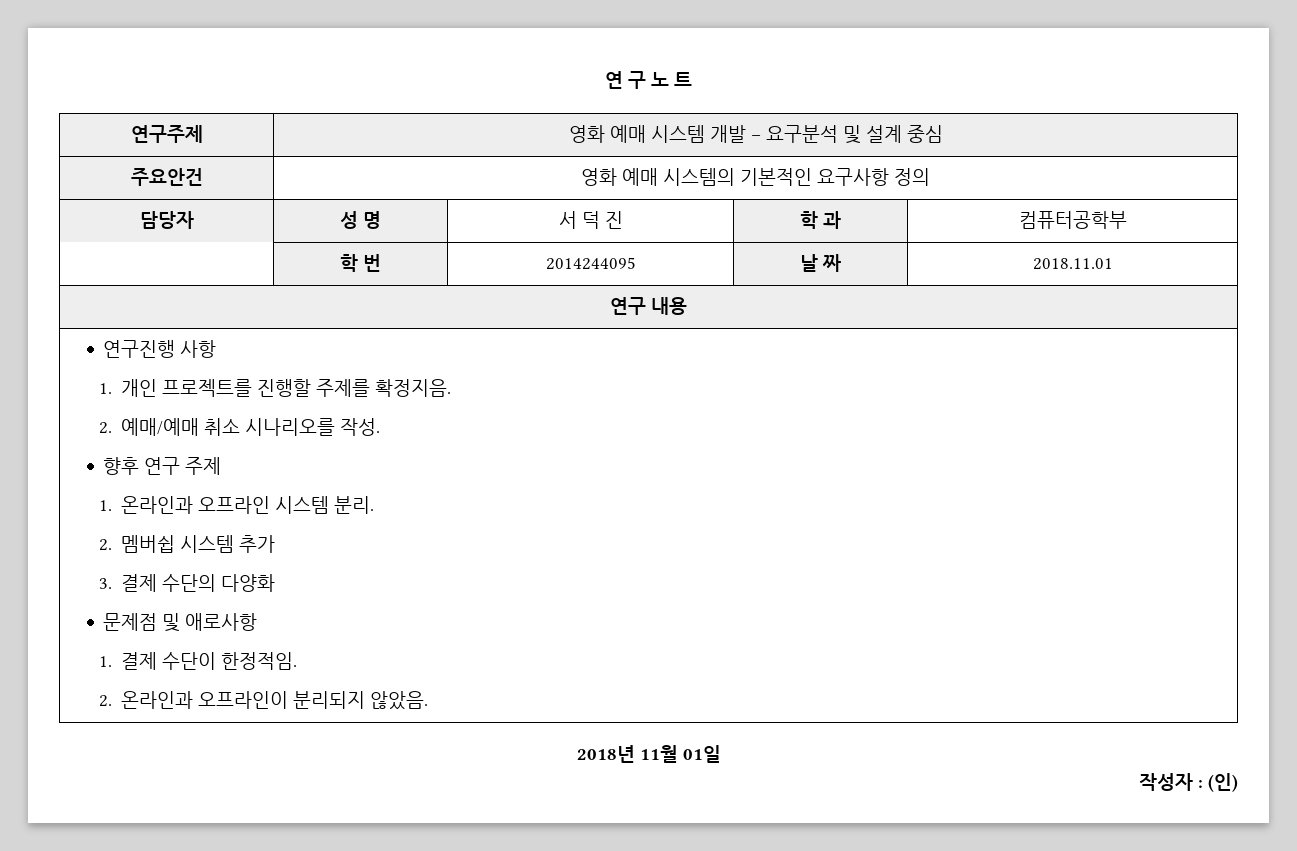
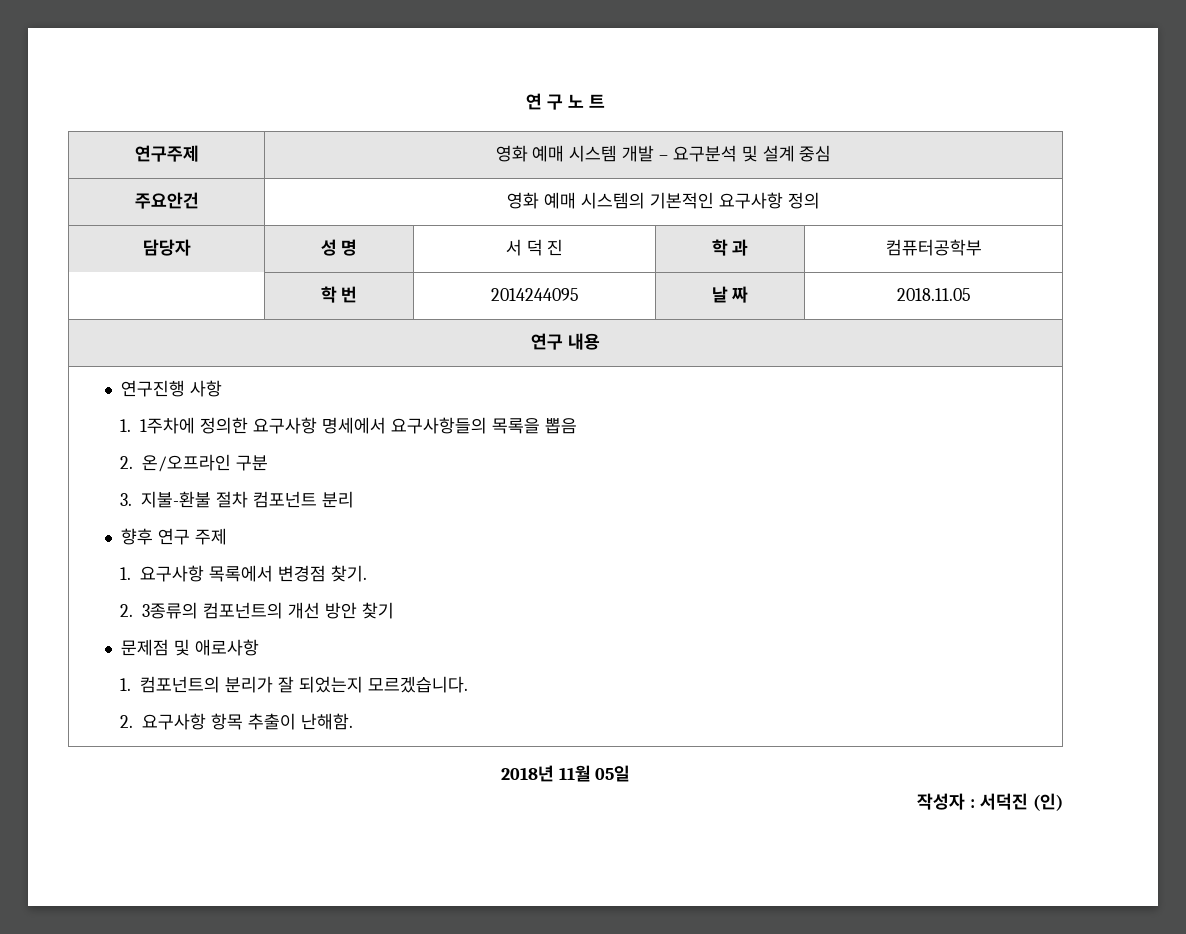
- | 학 번 | 2014244095 | 날 짜 | 2018.11.01
+ | 학 번 | 2014244095 | 날 짜 | 2018.11.05
- 1. 개인 프로젝트를 진행할 주제를 확정지음.
- 2. 예매/예매 취소 시나리오를 작성.
+ 1. 1주차에 정의한 요구사항 명세에서 요구사항들의 목록을 뽑음
+ 2. 온/오프라인 구분
+ 3. 지불-환불 절차 컴포넌트 분리
  향후 연구 주제
- 1. 온라인과 오프라인 시스템 분리.
- 2. 멤버쉽 시스템 추가
- 3. 결제 수단의 다양화
+ 1. 요구사항 목록에서 변경점 찾기.
+ 2. 3종류의 컴포넌트의 개선 방안 찾기
  문제점 및 애로사항
- 1. 결제 수단이 한정적임.
- 2. 온라인과 오프라인이 분리되지 않았음.
+ 1. 컴포넌트의 분리가 잘 되었는지 모르겠습니다.
+ 2. 요구사항 항목 추출이 난해함.
- 2018년 11월 01일
+ 2018년 11월 05일
- 작성자 : (인)
+ 작성자 : 서덕진 (인)

